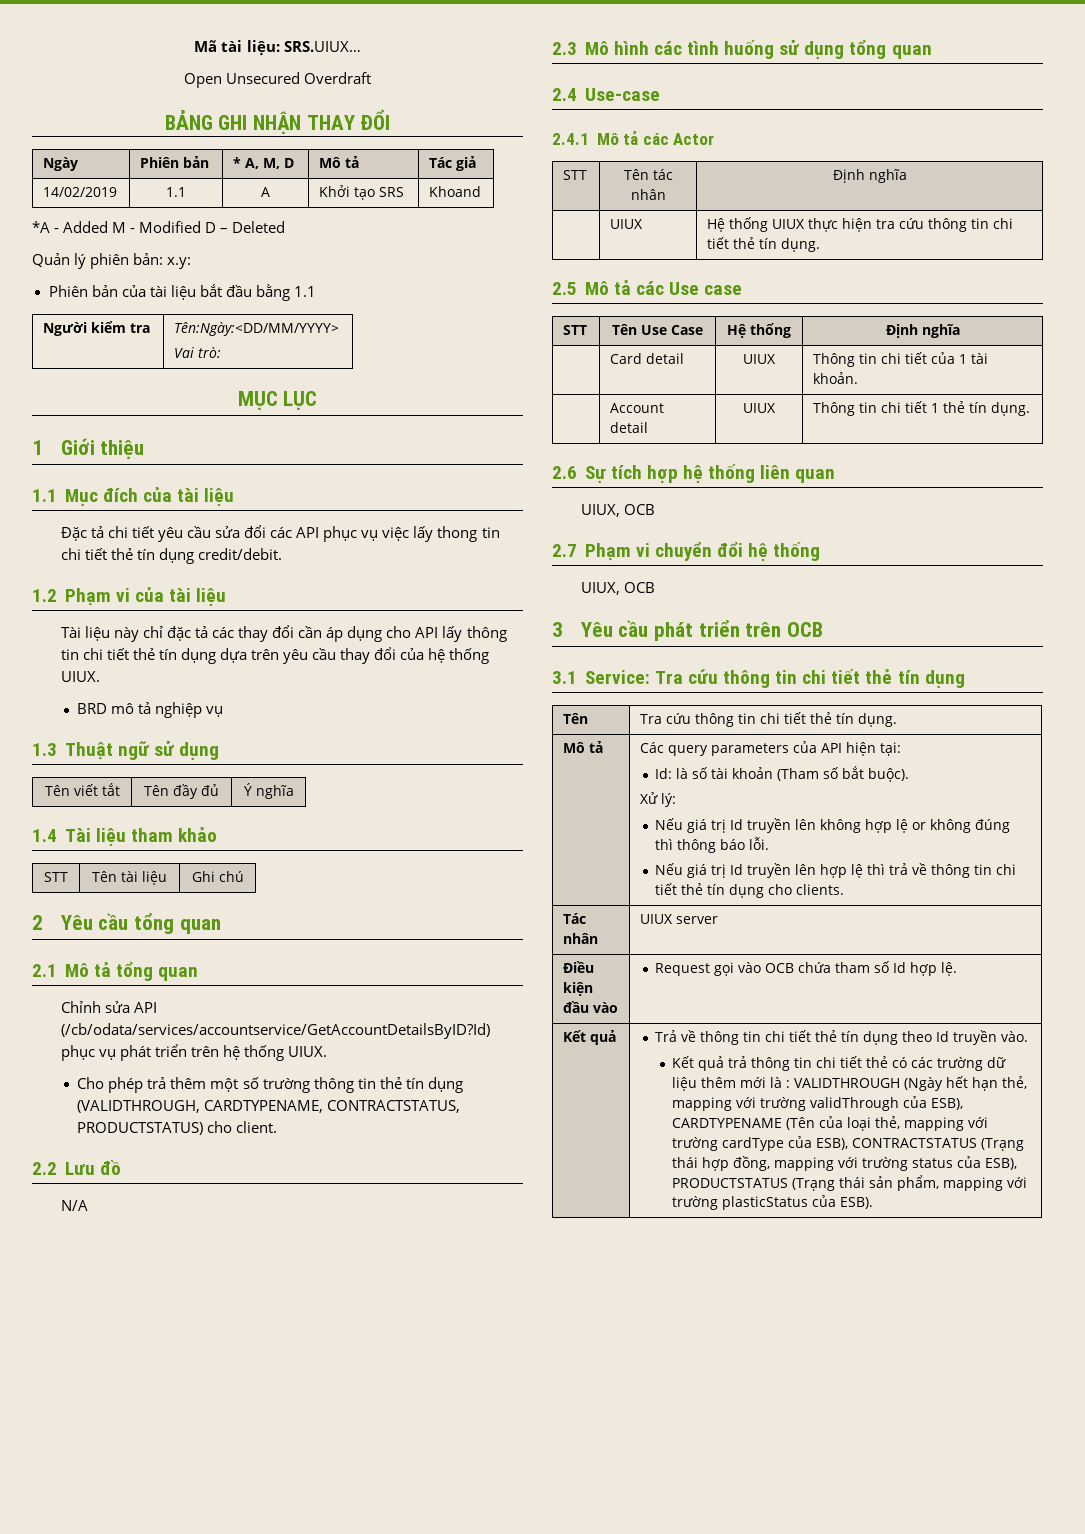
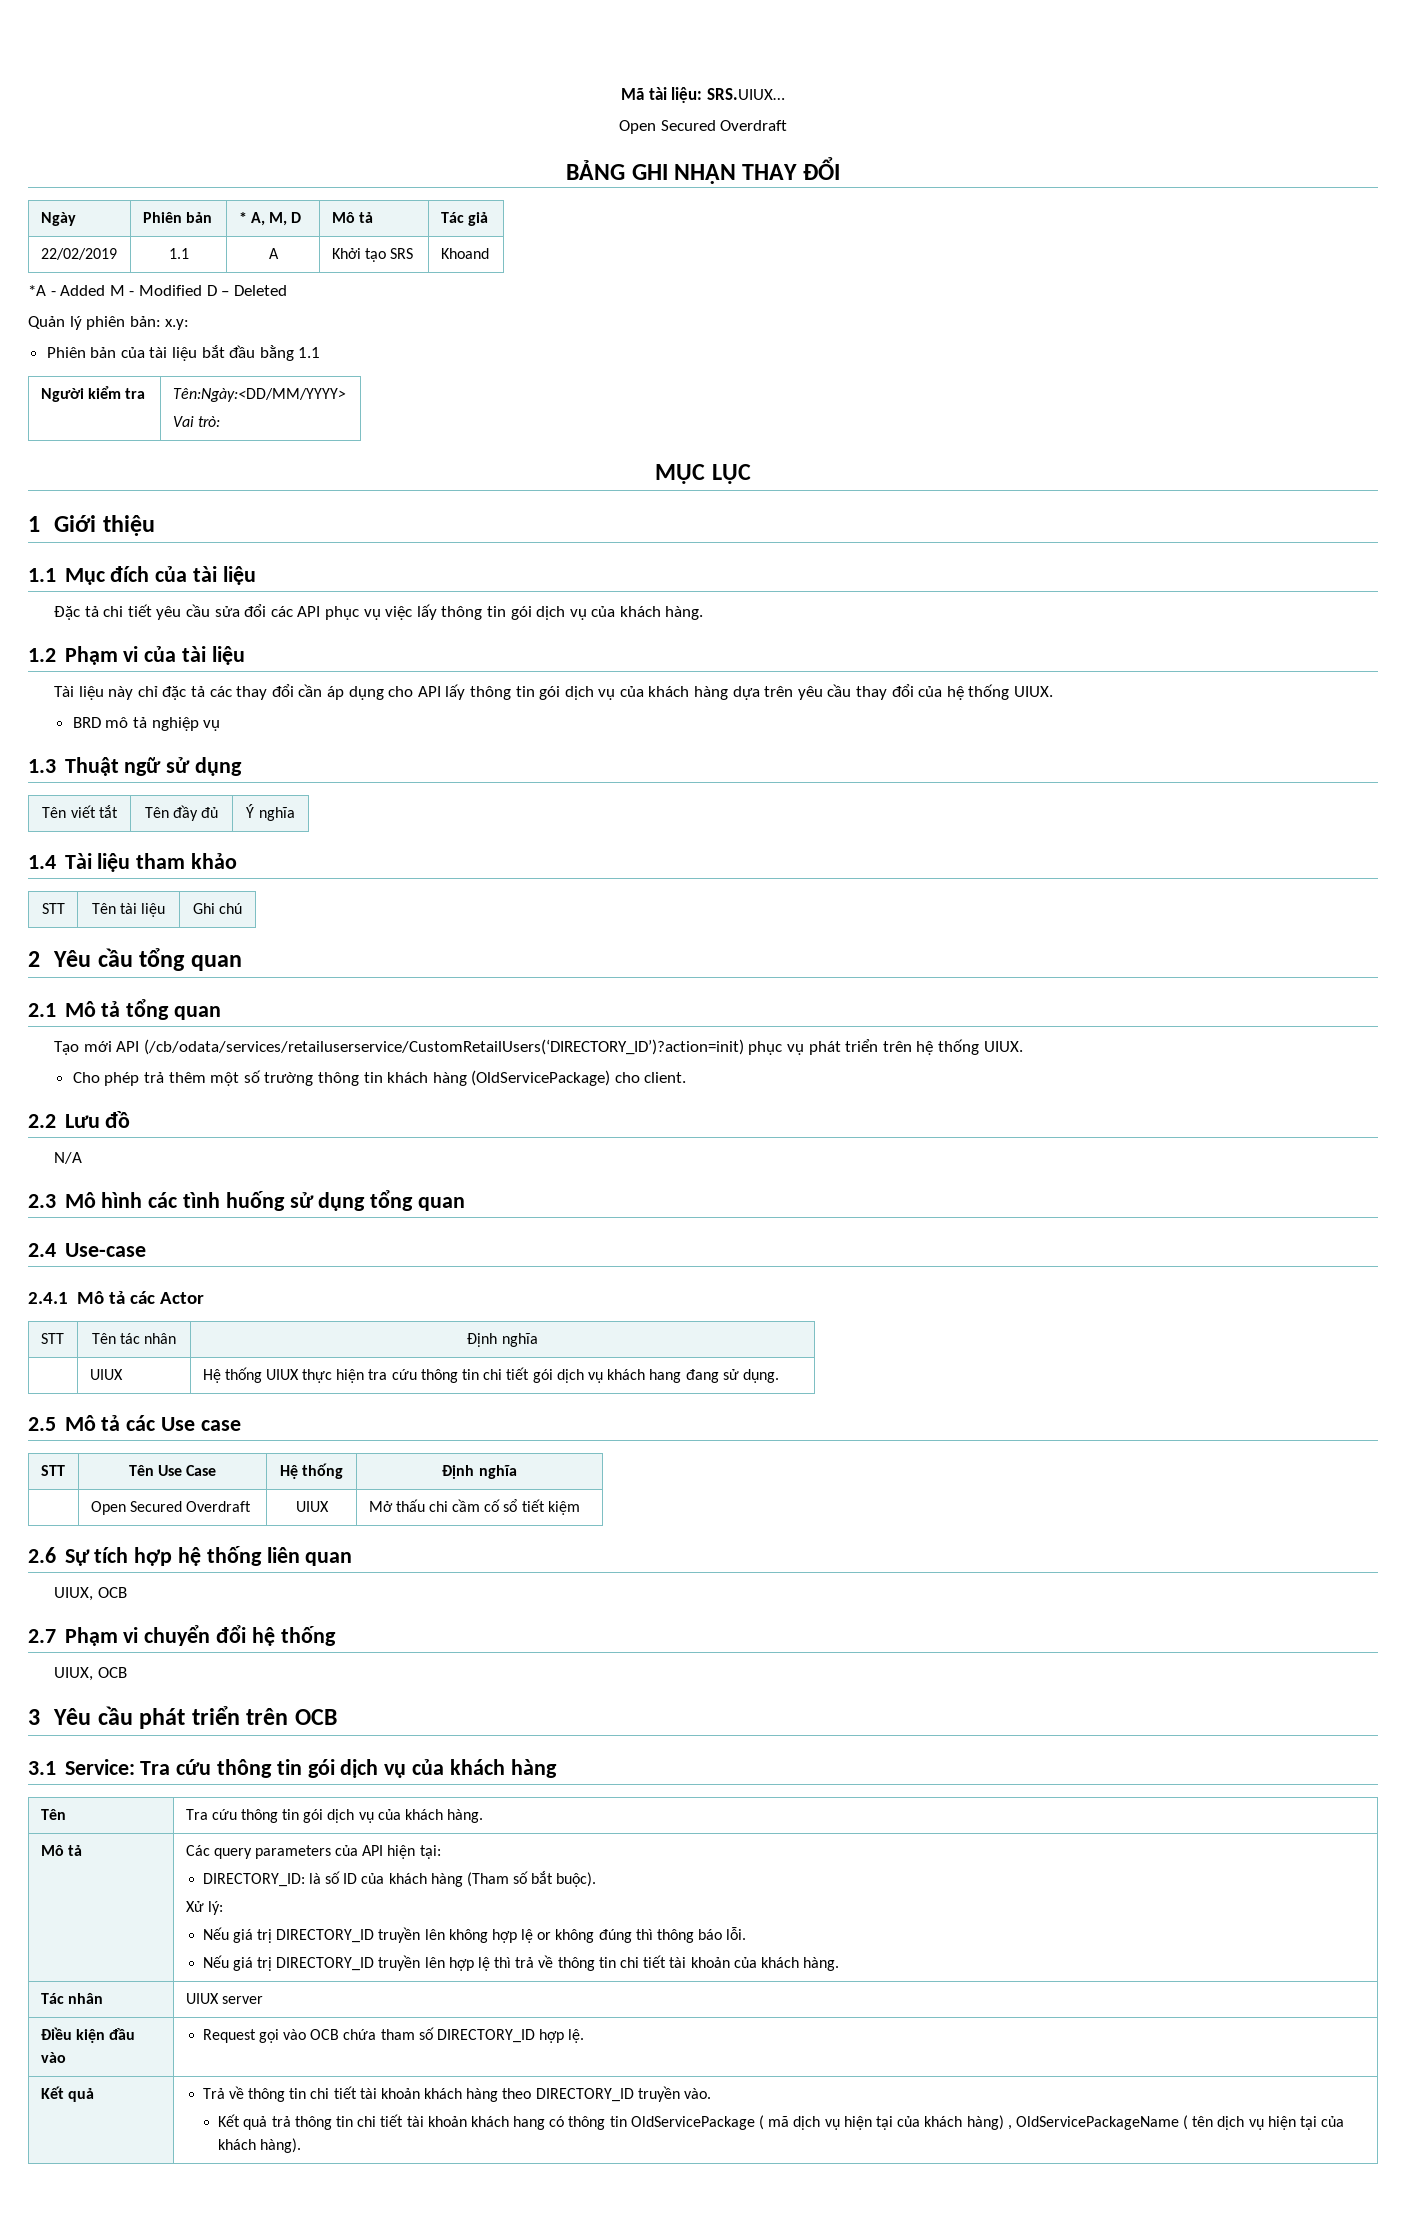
  Mã tài liệu: SRS.UIUX…
- Open Unsecured Overdraft
+ Open Secured Overdraft
- 14/02/2019 | 1.1 | A | Khởi tạo SRS | Khoand
+ 22/02/2019 | 1.1 | A | Khởi tạo SRS | Khoand
- Đặc tả chi tiết yêu cầu sửa đổi các API phục vụ việc lấy thong tin chi tiết thẻ tín dụng credit/debit.
+ Đặc tả chi tiết yêu cầu sửa đổi các API phục vụ việc lấy thông tin gói dịch vụ của khách hàng.
- Tài liệu này chỉ đặc tả các thay đổi cần áp dụng cho API lấy thông tin chi tiết thẻ tín dụng dựa trên yêu cầu thay đổi của hệ thống UIUX.
+ Tài liệu này chỉ đặc tả các thay đổi cần áp dụng cho API lấy thông tin gói dịch vụ của khách hàng dựa trên yêu cầu thay đổi của hệ thống UIUX.
- Chỉnh sửa API (/cb/odata/services/accountservice/GetAccountDetailsByID?Id) phục vụ phát triển trên hệ thống UIUX.
+ Tạo mới API (/cb/odata/services/retailuserservice/CustomRetailUsers(‘DIRECTORY_ID’)?action=init) phục vụ phát triển trên hệ thống UIUX.
- Cho phép trả thêm một số trường thông tin thẻ tín dụng (VALIDTHROUGH, CARDTYPENAME, CONTRACTSTATUS, PRODUCTSTATUS) cho client.
+ Cho phép trả thêm một số trường thông tin khách hàng (OldServicePackage) cho client.
- | UIUX | Hệ thống UIUX thực hiện tra cứu thông tin chi tiết thẻ tín dụng.
+ | UIUX | Hệ thống UIUX thực hiện tra cứu thông tin chi tiết gói dịch vụ khách hang đang sử dụng.
- | Card detail | UIUX | Thông tin chi tiết của 1 tài khoản.
- | Account detail | UIUX | Thông tin chi tiết 1 thẻ tín dụng.
+ | Open Secured Overdraft | UIUX | Mở thấu chi cầm cố sổ tiết kiệm
- 3.1 Service: Tra cứu thông tin chi tiết thẻ tín dụng
+ 3.1 Service: Tra cứu thông tin gói dịch vụ của khách hàng
- Tên | Tra cứu thông tin chi tiết thẻ tín dụng.
+ Tên | Tra cứu thông tin gói dịch vụ của khách hàng.
- Id: là số tài khoản (Tham số bắt buộc).
+ DIRECTORY_ID: là số ID của khách hàng (Tham số bắt buộc).
- Nếu giá trị Id truyền lên không hợp lệ or không đúng thì thông báo lỗi.
+ Nếu giá trị DIRECTORY_ID truyền lên không hợp lệ or không đúng thì thông báo lỗi.
- Nếu giá trị Id truyền lên hợp lệ thì trả về thông tin chi tiết thẻ tín dụng cho clients.
+ Nếu giá trị DIRECTORY_ID truyền lên hợp lệ thì trả về thông tin chi tiết tài khoản của khách hàng.
- Điều kiện đầu vào | Request gọi vào OCB chứa tham số Id hợp lệ.
+ Điều kiện đầu vào | Request gọi vào OCB chứa tham số DIRECTORY_ID hợp lệ.
- Trả về thông tin chi tiết thẻ tín dụng theo Id truyền vào.
+ Trả về thông tin chi tiết tài khoản khách hàng theo DIRECTORY_ID truyền vào.
- Kết quả trả thông tin chi tiết thẻ có các trường dữ liệu thêm mới là : VALIDTHROUGH (Ngày hết hạn thẻ, mapping với trường validThrough của ESB), CARDTYPENAME (Tên của loại thẻ, mapping với trường cardType của ESB), CONTRACTSTATUS (Trạng thái hợp đồng, mapping với trường status của ESB), PRODUCTSTATUS (Trạng thái sản phẩm, mapping với trường plasticStatus của ESB).
+ Kết quả trả thông tin chi tiết tài khoản khách hang có thông tin OldServicePackage ( mã dịch vụ hiện tại của khách hàng) , OldServicePackageName ( tên dịch vụ hiện tại của khách hàng).

